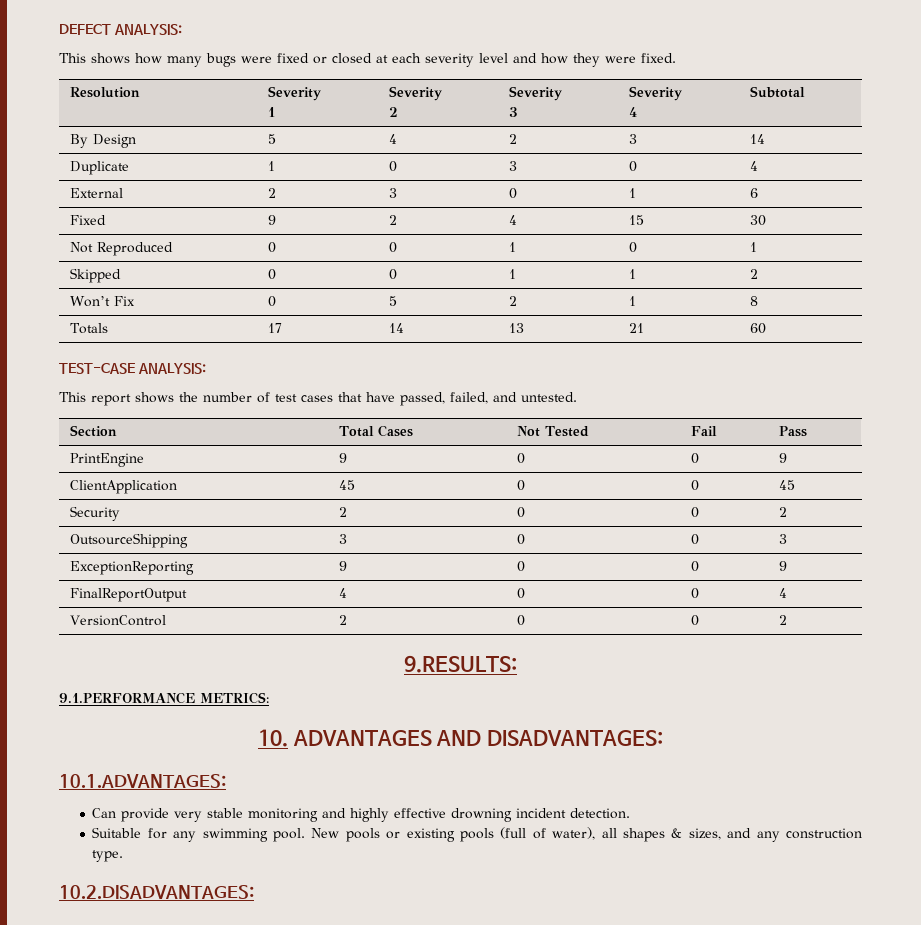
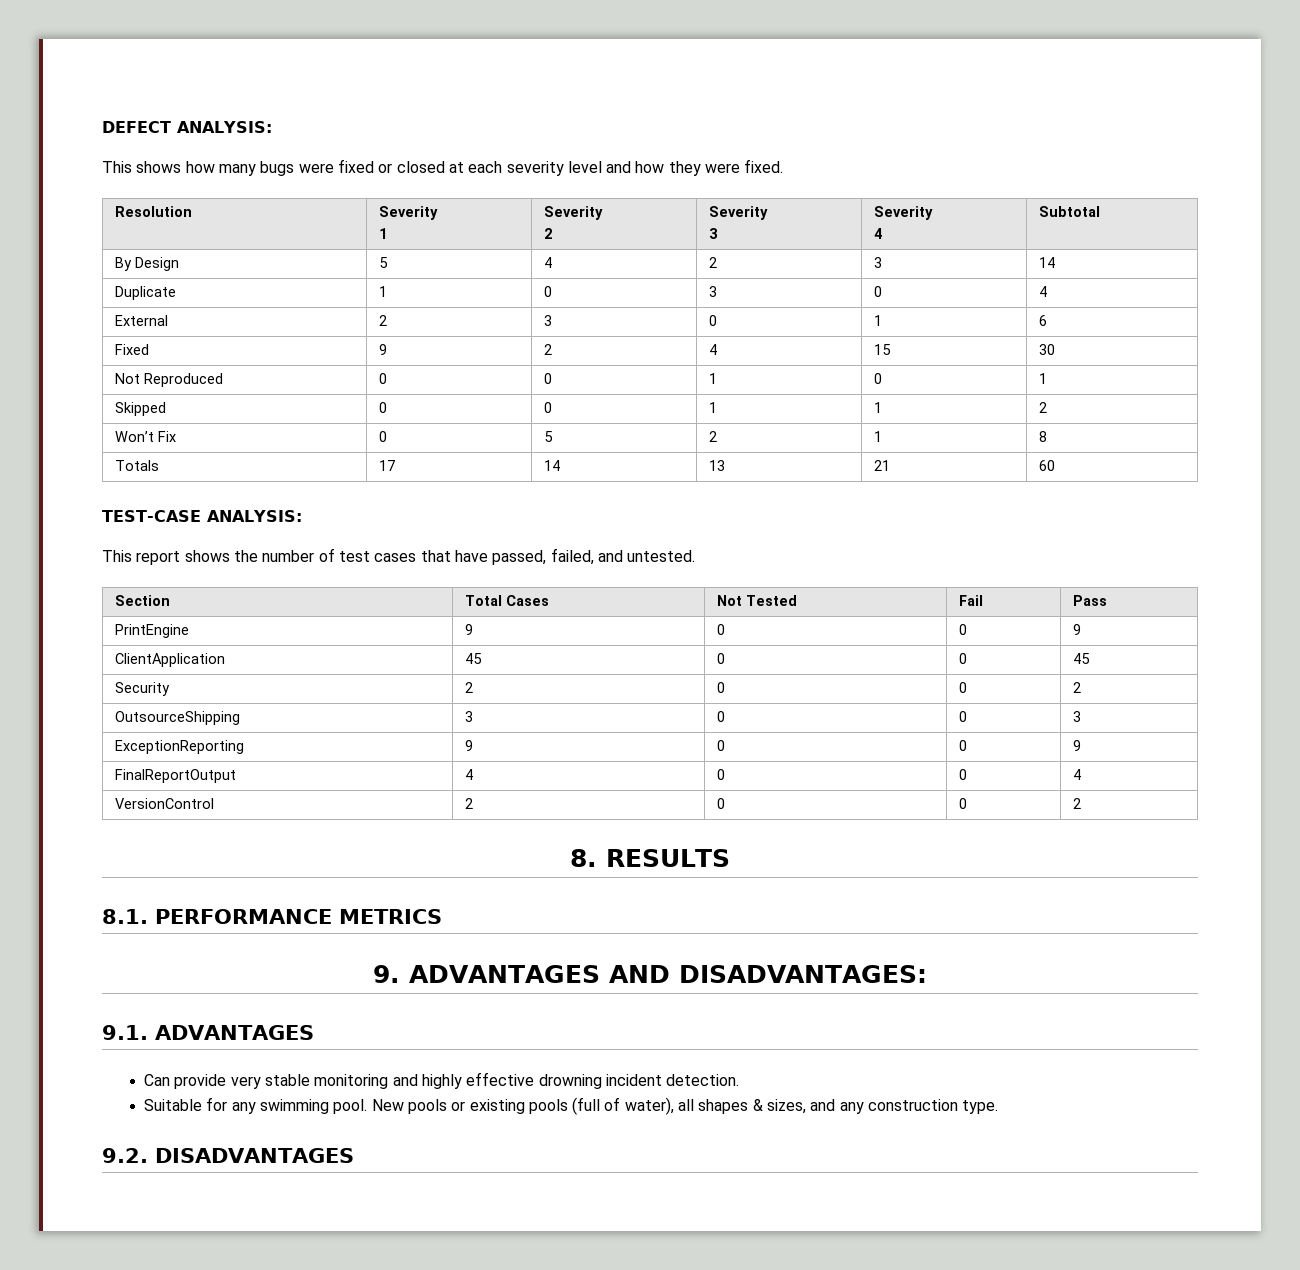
- 9.RESULTS:
- 9.1.PERFORMANCE METRICS:
- 10. ADVANTAGES AND DISADVANTAGES:
+ 8. RESULTS
+ 8.1. PERFORMANCE METRICS
+ 9. ADVANTAGES AND DISADVANTAGES:
- 10.1.ADVANTAGES:
+ 9.1. ADVANTAGES
- 10.2.DISADVANTAGES:
+ 9.2. DISADVANTAGES

